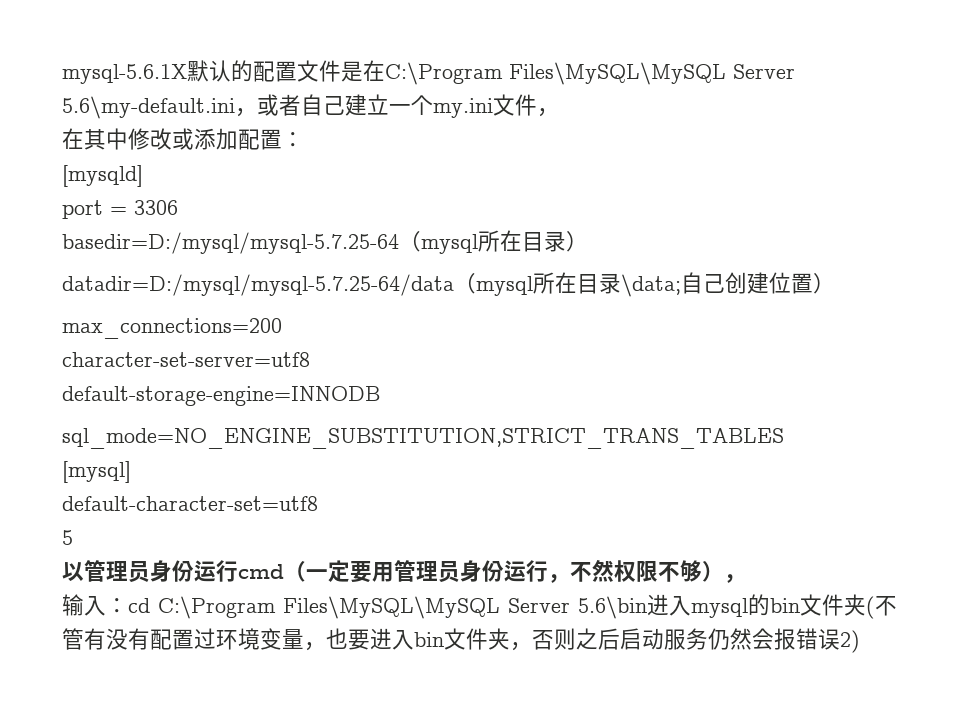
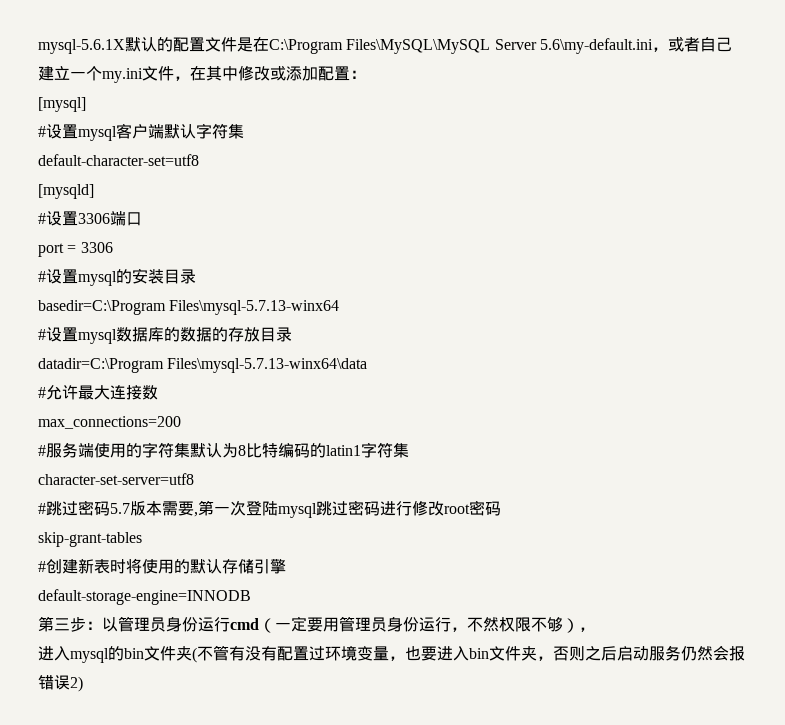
- mysql-5.6.1X默认的配置文件是在C:\Program Files\MySQL\MySQL Server 5.6\my-default.ini，或者自己建立一个my.ini文件，
- 在其中修改或添加配置：
+ mysql-5.6.1X默认的配置文件是在C:\Program Files\MySQL\MySQL Server 5.6\my-default.ini，或者自己建立一个my.ini文件，在其中修改或添加配置：
+ [mysql]
+ #设置mysql客户端默认字符集
+ default-character-set=utf8
  [mysqld]
+ #设置3306端口
  port = 3306
- basedir=D:/mysql/mysql-5.7.25-64（mysql所在目录）
- datadir=D:/mysql/mysql-5.7.25-64/data（mysql所在目录\data;自己创建位置）
+ #设置mysql的安装目录
+ basedir=C:\Program Files\mysql-5.7.13-winx64
+ #设置mysql数据库的数据的存放目录
+ datadir=C:\Program Files\mysql-5.7.13-winx64\data
+ #允许最大连接数
  max_connections=200
+ #服务端使用的字符集默认为8比特编码的latin1字符集
  character-set-server=utf8
+ #跳过密码5.7版本需要,第一次登陆mysql跳过密码进行修改root密码
+ skip-grant-tables
+ #创建新表时将使用的默认存储引擎
  default-storage-engine=INNODB
- sql_mode=NO_ENGINE_SUBSTITUTION,STRICT_TRANS_TABLES
- [mysql]
- default-character-set=utf8
- 5
- 以管理员身份运行cmd（一定要用管理员身份运行，不然权限不够），
+ 第三步：以管理员身份运行cmd（一定要用管理员身份运行，不然权限不够），
- 输入：cd C:\Program Files\MySQL\MySQL Server 5.6\bin进入mysql的bin文件夹(不管有没有配置过环境变量，也要进入bin文件夹，否则之后启动服务仍然会报错误2)
+ 进入mysql的bin文件夹(不管有没有配置过环境变量，也要进入bin文件夹，否则之后启动服务仍然会报错误2)

